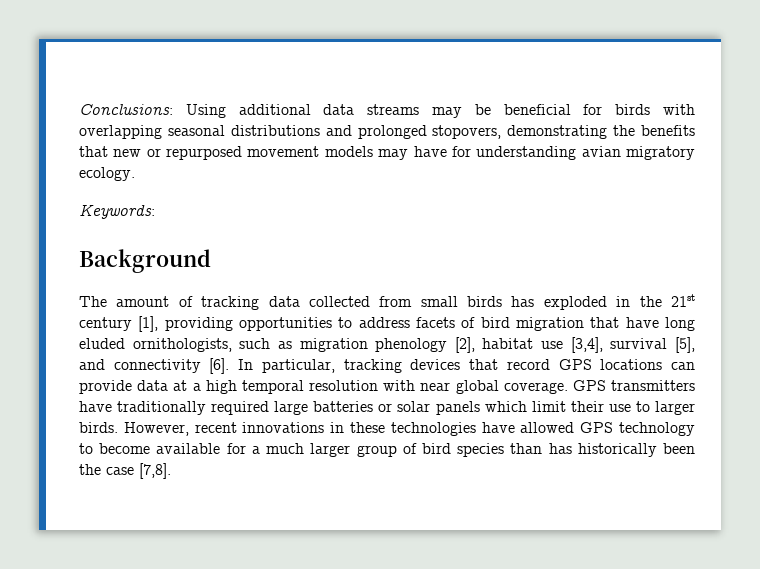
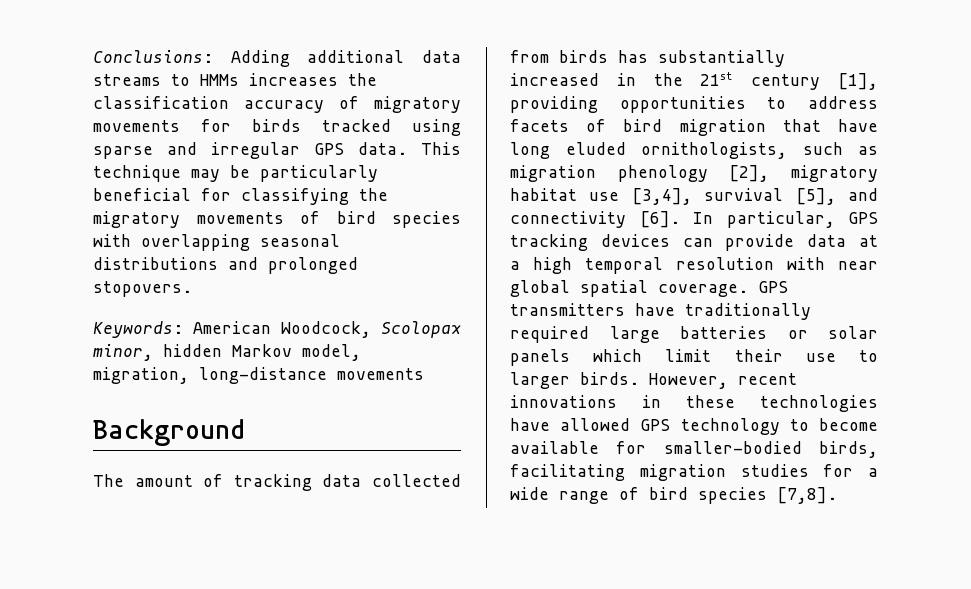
- Conclusions: Using additional data streams may be beneficial for birds with overlapping seasonal distributions and prolonged stopovers, demonstrating the benefits that new or repurposed movement models may have for understanding avian migratory ecology.
- Keywords:
+ Conclusions: Adding additional data streams to HMMs increases the classification accuracy of migratory movements for birds tracked using sparse and irregular GPS data. This technique may be particularly beneficial for classifying the migratory movements of bird species with overlapping seasonal distributions and prolonged stopovers.
+ Keywords: American Woodcock, Scolopax minor, hidden Markov model, migration, long-distance movements
- The amount of tracking data collected from small birds has exploded in the 21st century [1], providing opportunities to address facets of bird migration that have long eluded ornithologists, such as migration phenology [2], habitat use [3,4], survival [5], and connectivity [6].
+ The amount of tracking data collected from birds has substantially increased in the 21st century [1], providing opportunities to address facets of bird migration that have long eluded ornithologists, such as migration phenology [2], migratory habitat use [3,4], survival [5], and connectivity [6].
- In particular, tracking devices that record GPS locations can provide data at a high temporal resolution with near global coverage.
+ In particular, GPS tracking devices can provide data at a high temporal resolution with near global spatial coverage.
- However, recent innovations in these technologies have allowed GPS technology to become available for a much larger group of bird species than has historically been the case [7,8].
+ However, recent innovations in these technologies have allowed GPS technology to become available for smaller-bodied birds, facilitating migration studies for a wide range of bird species [7,8].

